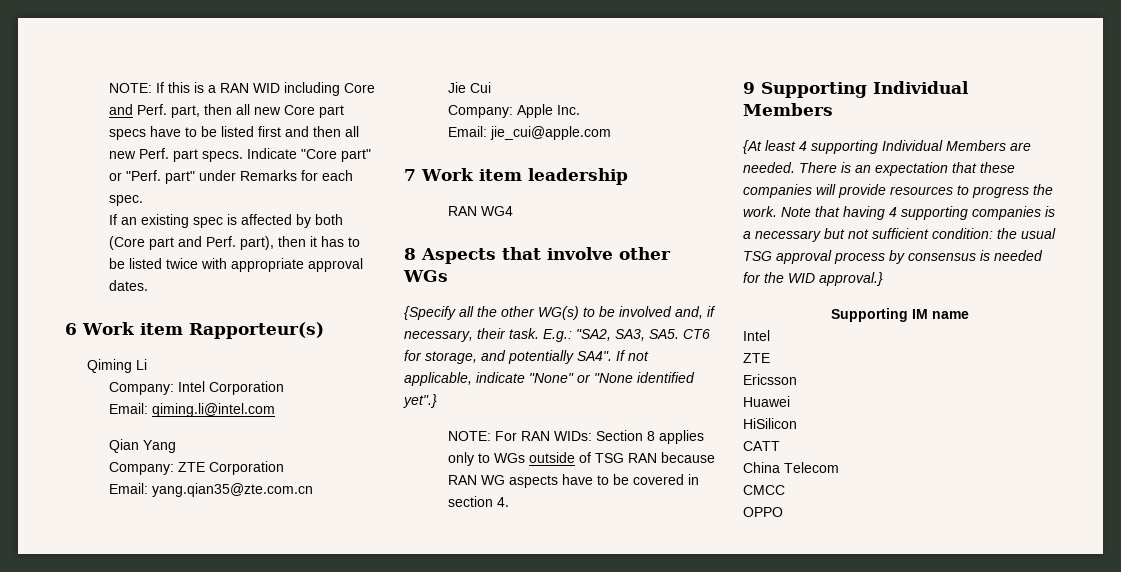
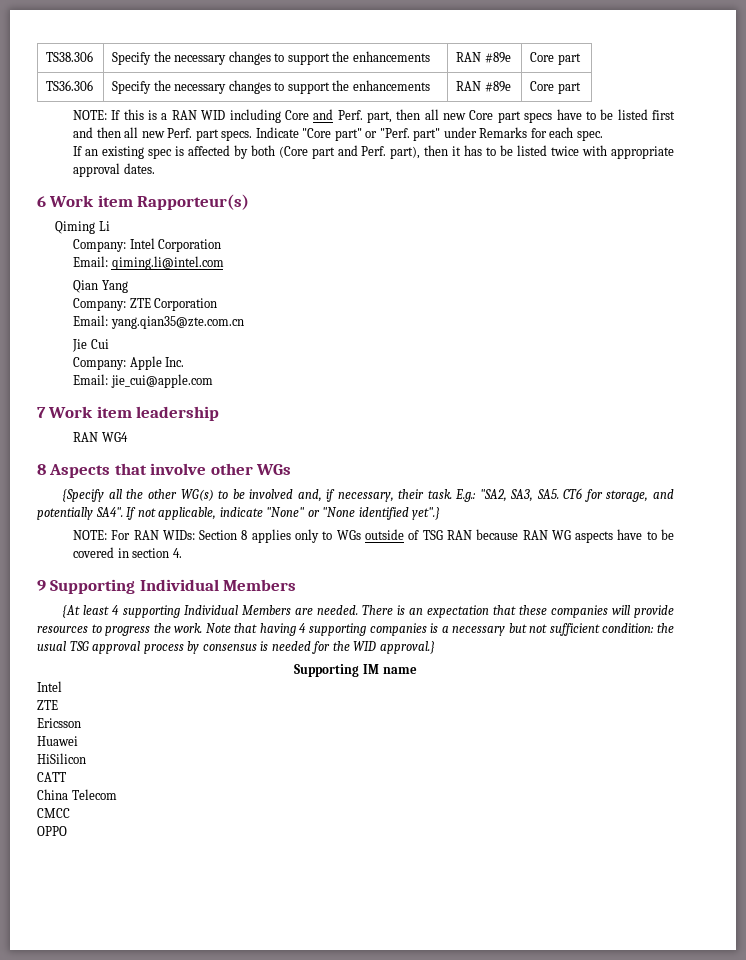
+ TS38.306 | Specify the necessary changes to support the enhancements | RAN #89e | Core part
+ TS36.306 | Specify the necessary changes to support the enhancements | RAN #89e | Core part

